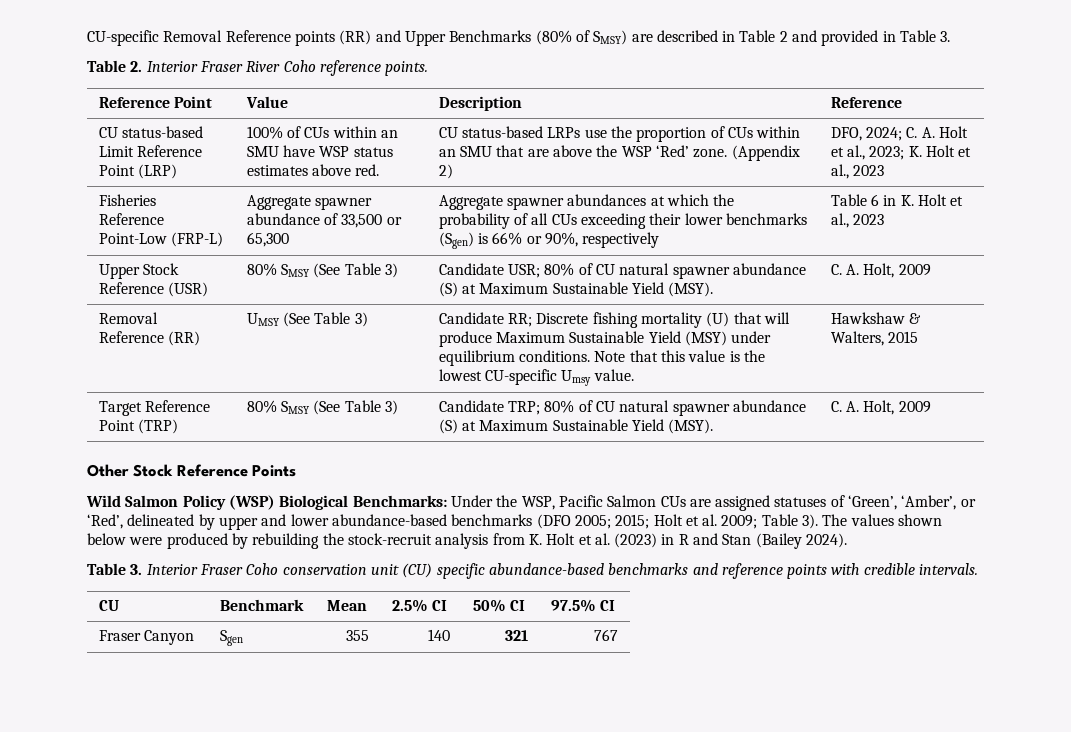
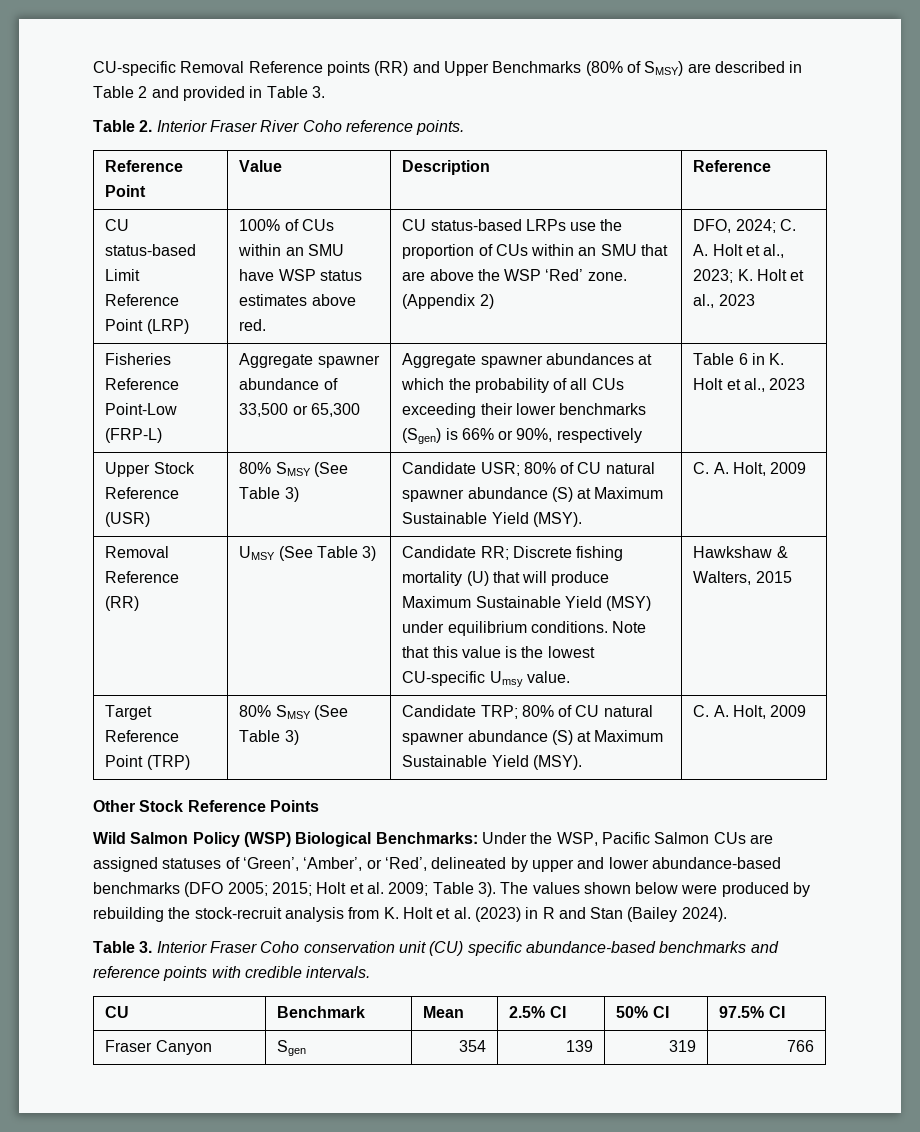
- Fraser Canyon | Sgen | 355 | 140 | 321 | 767
+ Fraser Canyon | Sgen | 354 | 139 | 319 | 766

